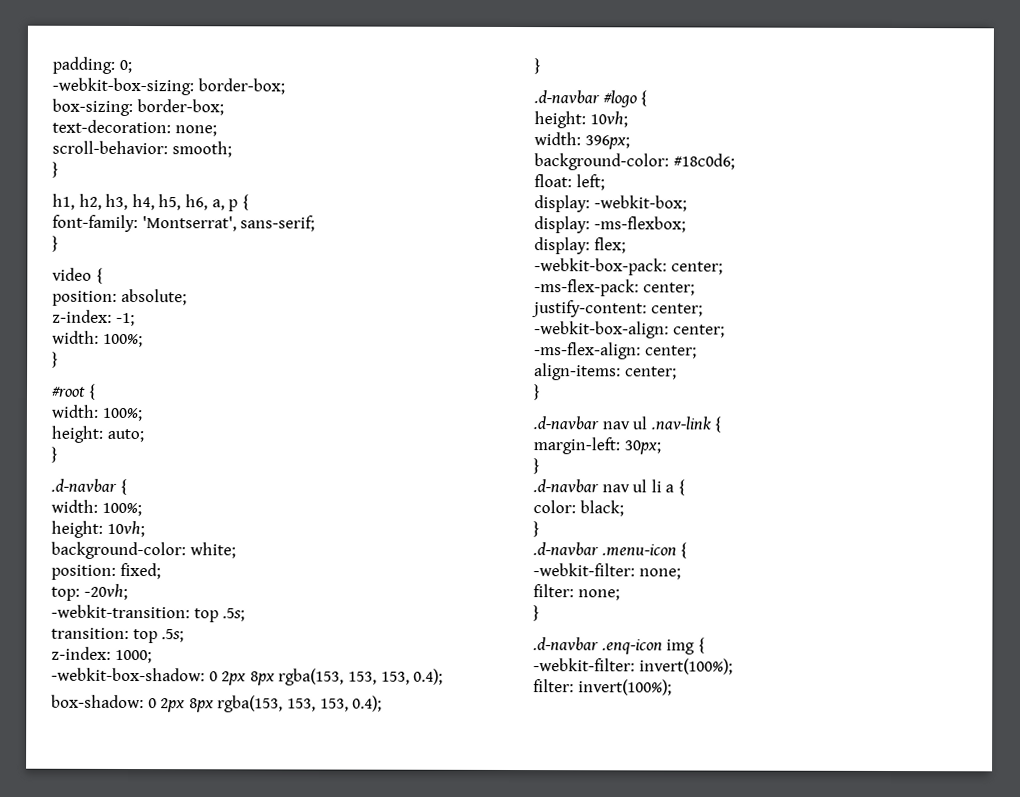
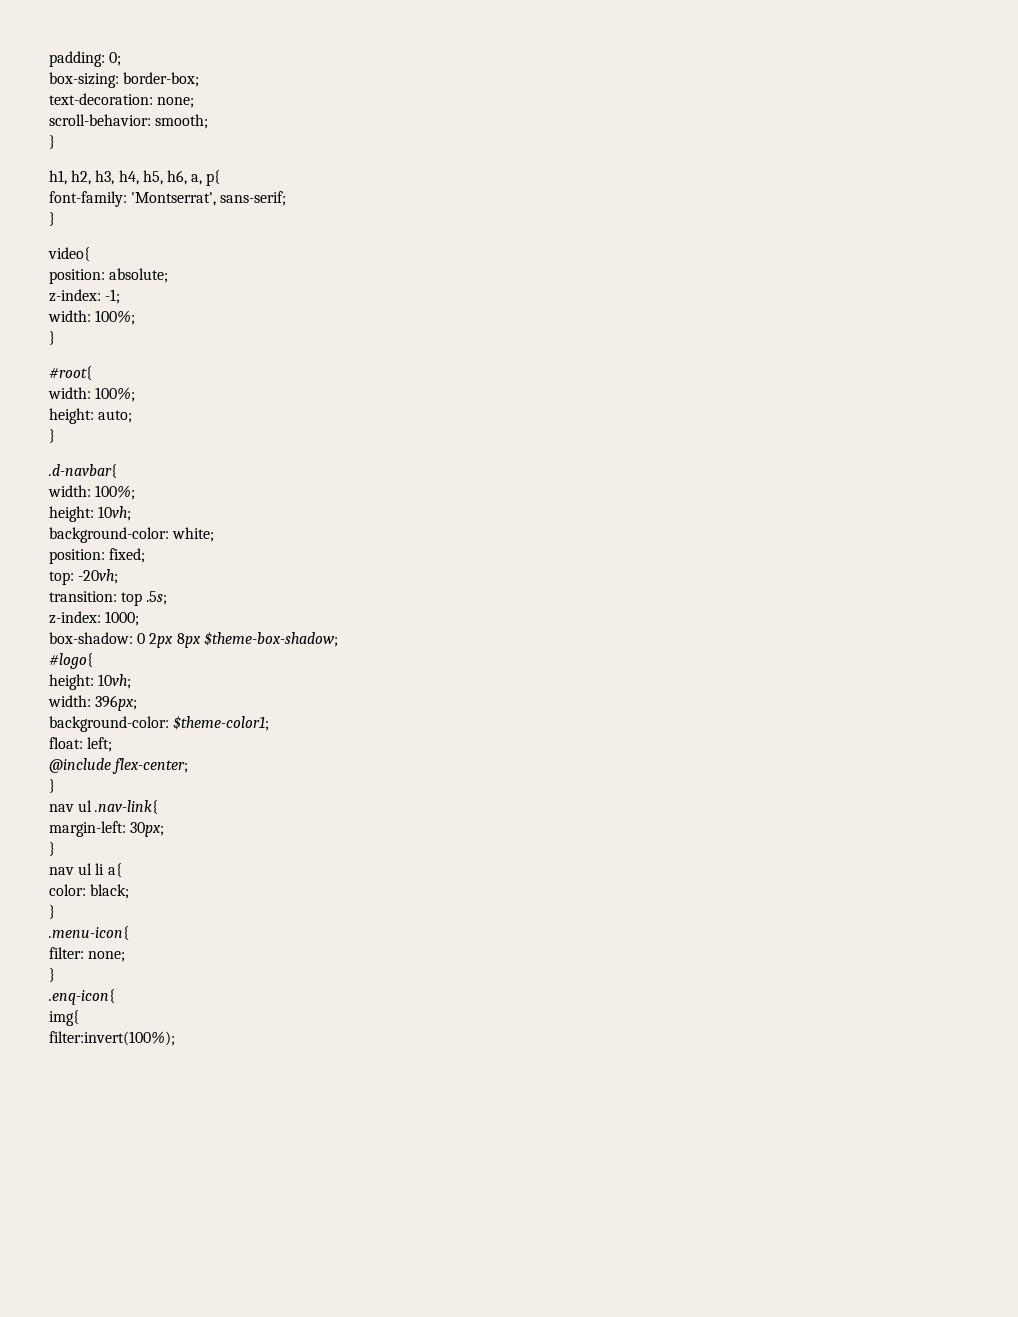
- -webkit-box-sizing: border-box;
- h1, h2, h3, h4, h5, h6, a, p {
+ h1, h2, h3, h4, h5, h6, a, p{
- video {
+ video{
- #root {
+ #root{
- .d-navbar {
+ .d-navbar{
- -webkit-transition: top .5s;
- -webkit-box-shadow: 0 2px 8px rgba(153, 153, 153, 0.4);
- box-shadow: 0 2px 8px rgba(153, 153, 153, 0.4);
- }
- .d-navbar #logo {
+ box-shadow: 0 2px 8px $theme-box-shadow;
+ #logo{
- background-color: #18c0d6;
+ background-color: $theme-color1;
- display: -webkit-box;
- display: -ms-flexbox;
- display: flex;
- -webkit-box-pack: center;
- -ms-flex-pack: center;
- justify-content: center;
- -webkit-box-align: center;
- -ms-flex-align: center;
- align-items: center;
+ @include flex-center;
  }
- .d-navbar nav ul .nav-link {
+ nav ul .nav-link{
- .d-navbar nav ul li a {
+ nav ul li a{
- .d-navbar .menu-icon {
- -webkit-filter: none;
+ .menu-icon{
  filter: none;
  }
- .d-navbar .enq-icon img {
- -webkit-filter: invert(100%);
- filter: invert(100%);
+ .enq-icon{
+ img{
+ filter:invert(100%);

